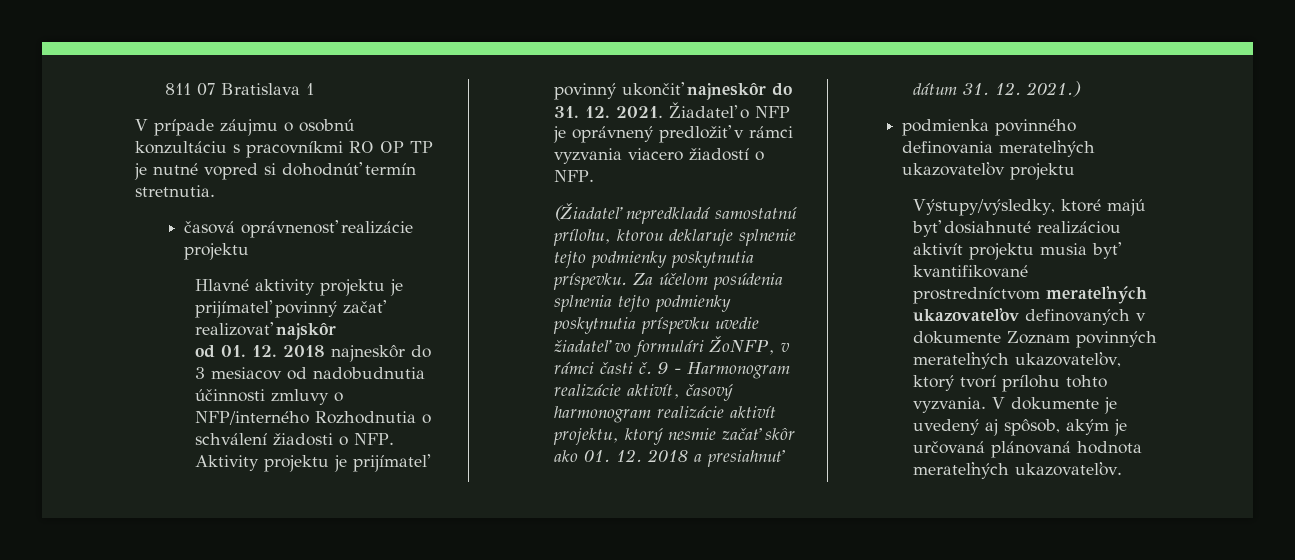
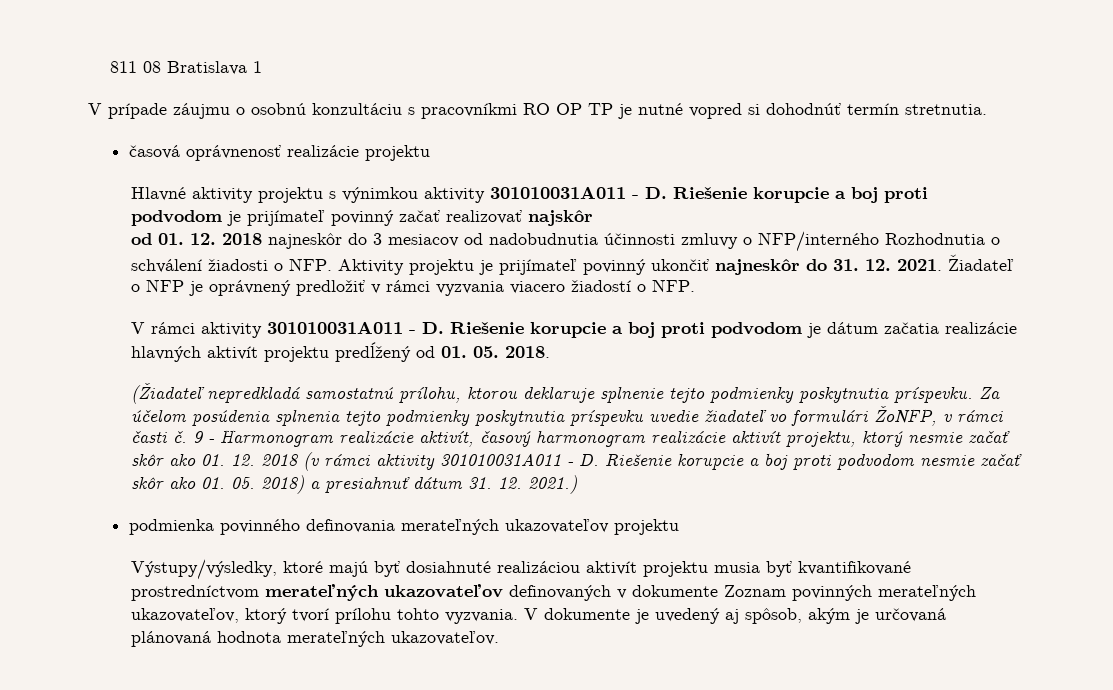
- 811 07 Bratislava 1
+ 811 08 Bratislava 1
- Hlavné aktivity projektu je prijímateľ povinný začať realizovať najskôr
+ Hlavné aktivity projektu s výnimkou aktivity 301010031A011 - D. Riešenie korupcie a boj proti podvodom je prijímateľ povinný začať realizovať najskôr
+ V rámci aktivity 301010031A011 - D. Riešenie korupcie a boj proti podvodom je dátum začatia realizácie hlavných aktivít projektu predĺžený od 01. 05. 2018.
- 9 - Harmonogram realizácie aktivít, časový harmonogram realizácie aktivít projektu, ktorý nesmie začať skôr ako 01. 12. 2018 a presiahnuť dátum 31. 12. 2021.)
+ 9 - Harmonogram realizácie aktivít, časový harmonogram realizácie aktivít projektu, ktorý nesmie začať skôr ako 01. 12. 2018 (v rámci aktivity 301010031A011 - D. Riešenie korupcie a boj proti podvodom nesmie začať skôr ako 01. 05. 2018) a presiahnuť dátum 31. 12. 2021.)

